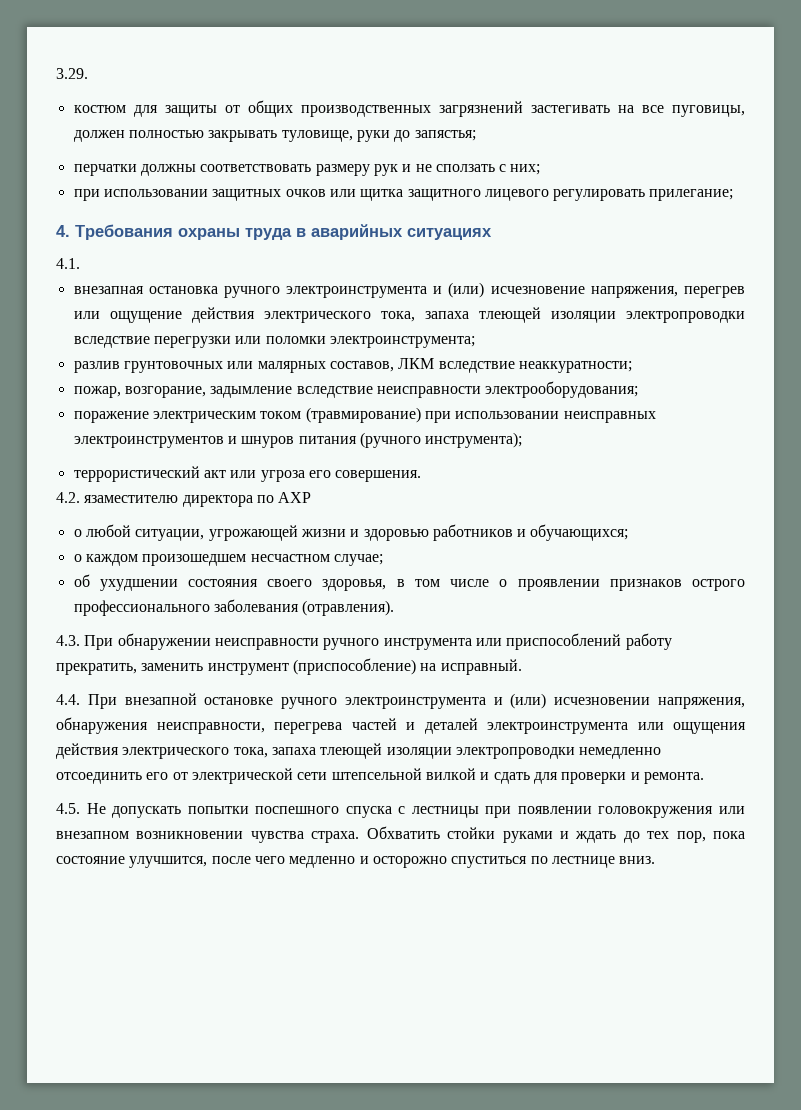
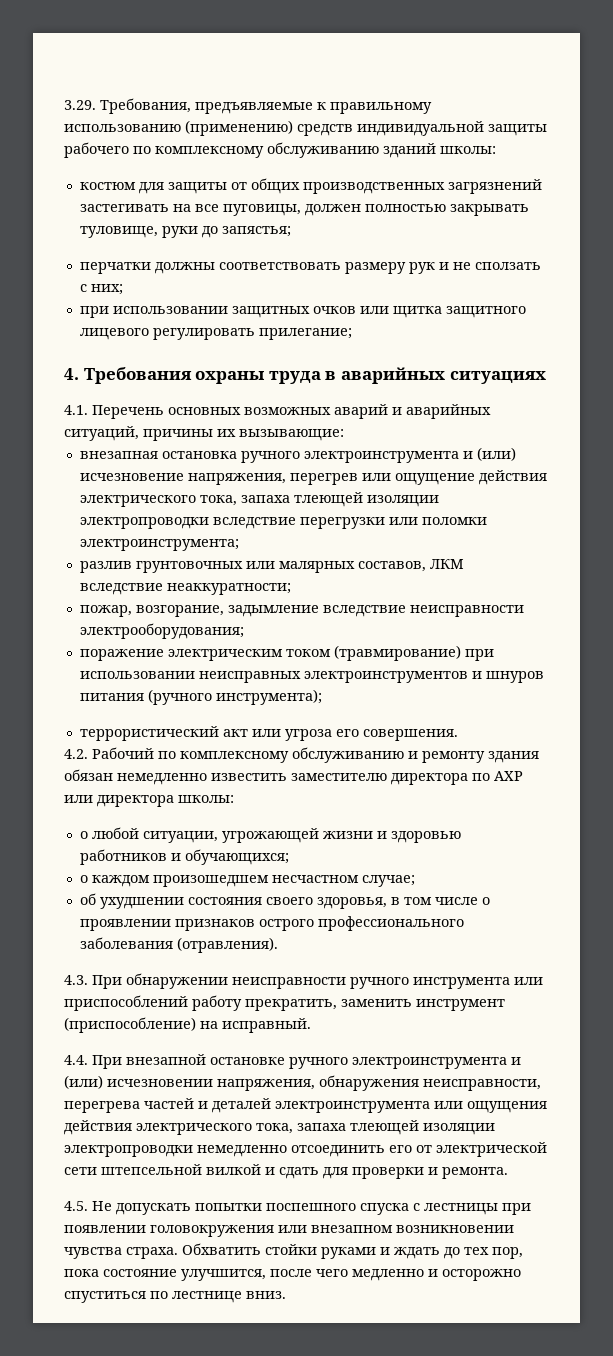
- 3.29.
+ 3.29. Требования, предъявляемые к правильному использованию (применению) средств индивидуальной защиты рабочего по комплексному обслуживанию зданий школы:
- 4.1.
+ 4.1. Перечень основных возможных аварий и аварийных ситуаций, причины их вызывающие:
- 4.2. язаместителю директора по АХР
+ 4.2. Рабочий по комплексному обслуживанию и ремонту здания обязан немедленно известить заместителю директора по АХР или директора школы:

